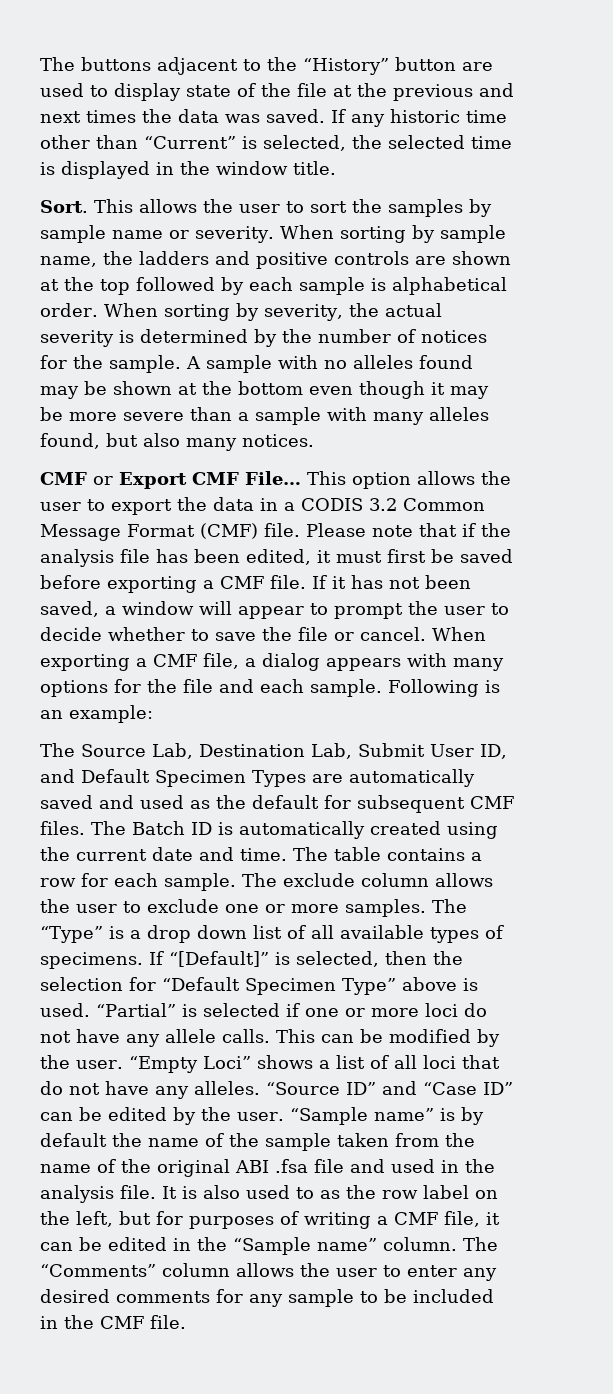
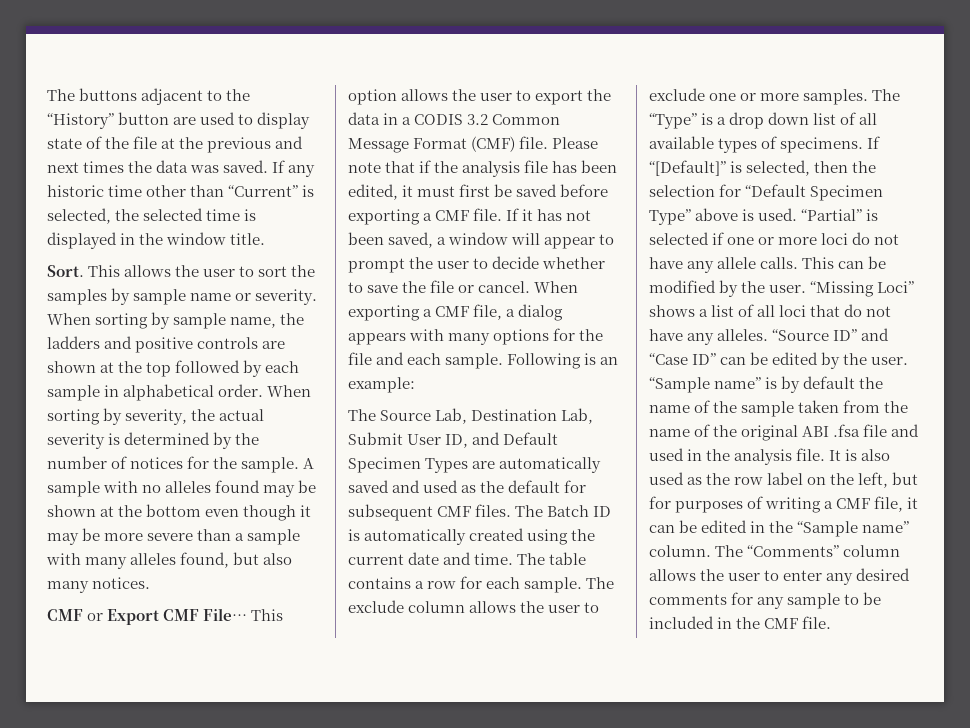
- When sorting by sample name, the ladders and positive controls are shown at the top followed by each sample is alphabetical order.
+ When sorting by sample name, the ladders and positive controls are shown at the top followed by each sample in alphabetical order.
- “Empty Loci” shows a list of all loci that do not have any alleles.
+ “Missing Loci” shows a list of all loci that do not have any alleles.
- It is also used to as the row label on the left, but for purposes of writing a CMF file, it can be edited in the “Sample name” column.
+ It is also used as the row label on the left, but for purposes of writing a CMF file, it can be edited in the “Sample name” column.

